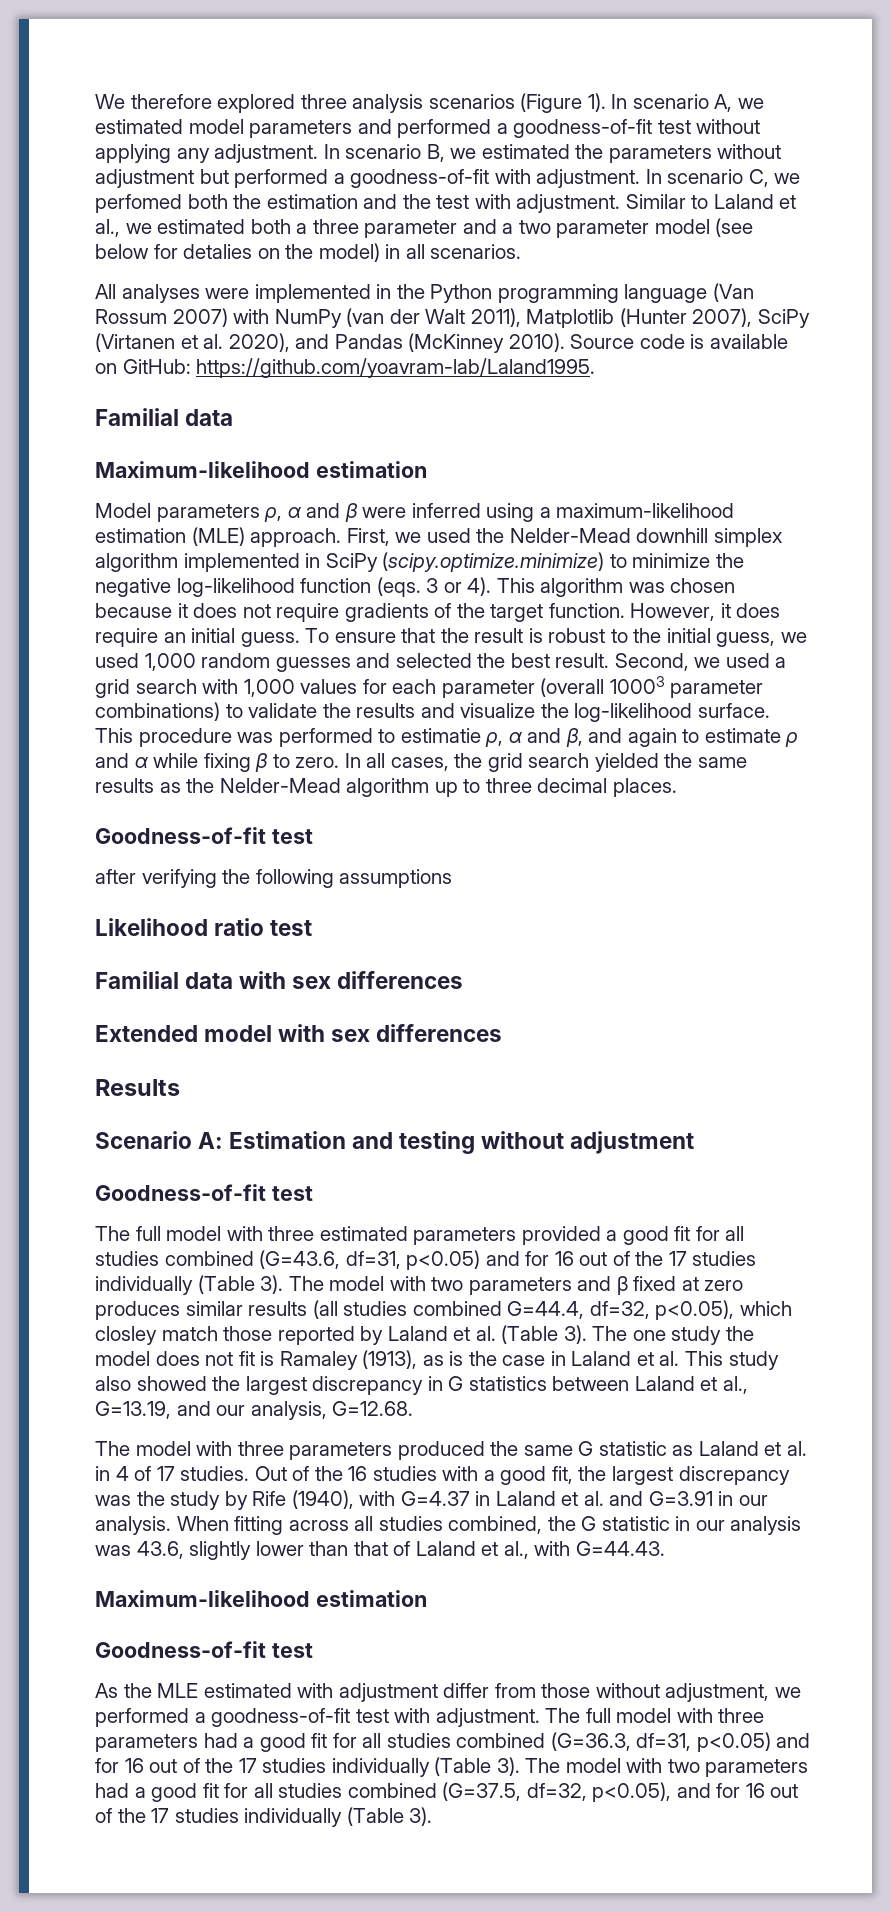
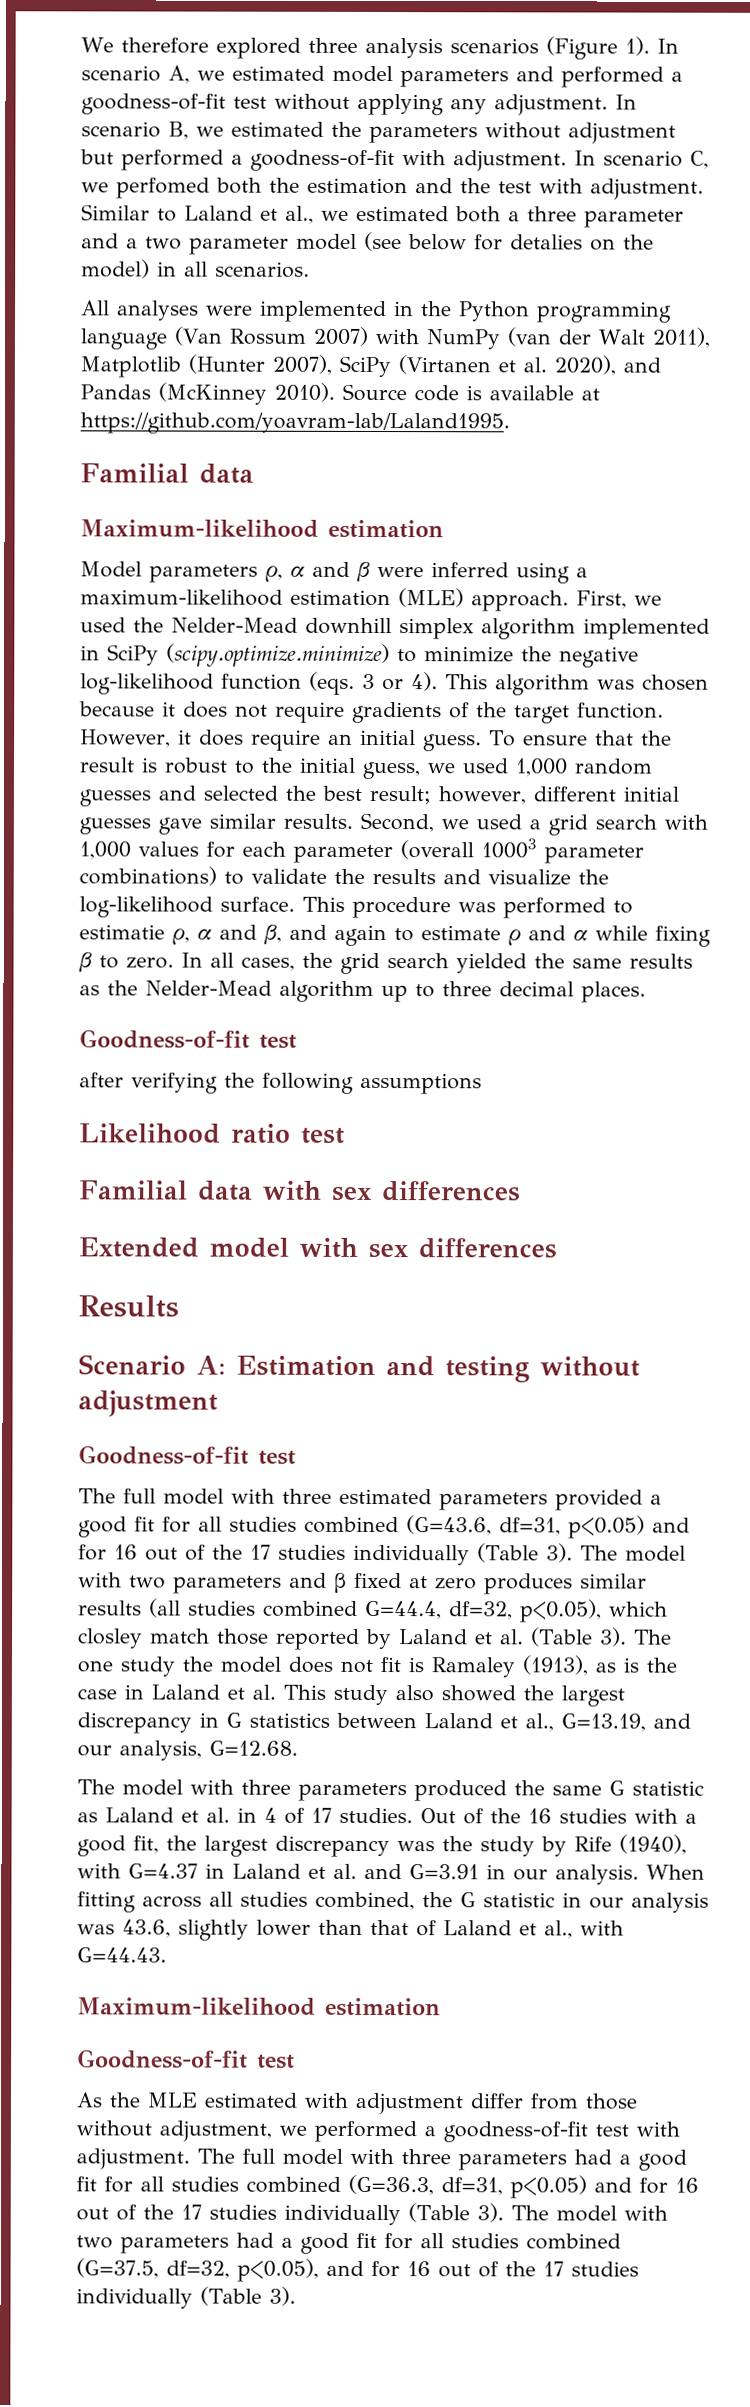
- Source code is available on GitHub: https://github.com/yoavram-lab/Laland1995.
+ Source code is available at https://github.com/yoavram-lab/Laland1995.
- To ensure that the result is robust to the initial guess, we used 1,000 random guesses and selected the best result.
+ To ensure that the result is robust to the initial guess, we used 1,000 random guesses and selected the best result; however, different initial guesses gave similar results.

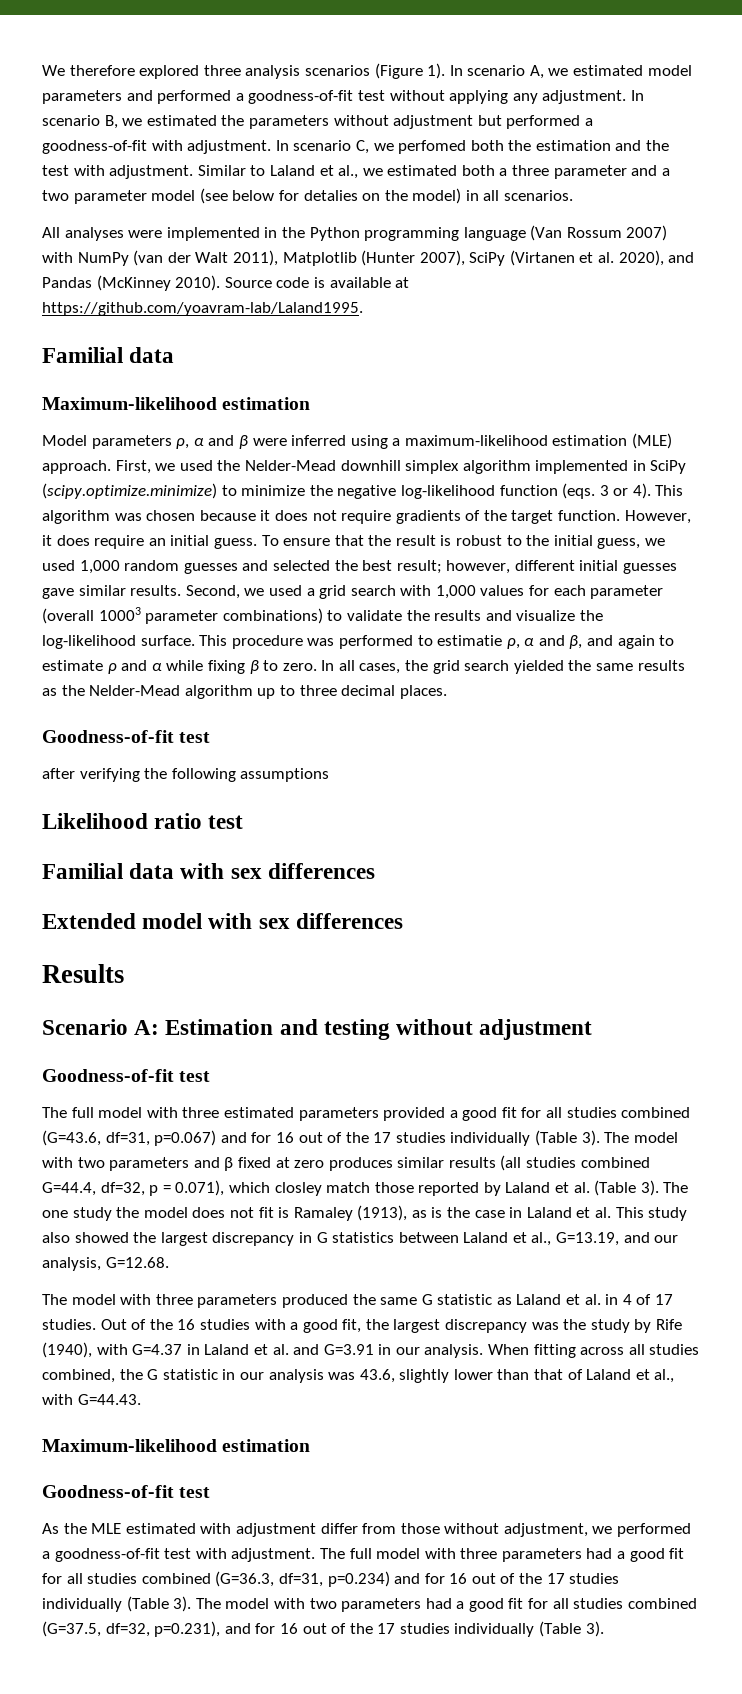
- The full model with three estimated parameters provided a good fit for all studies combined (G=43.6, df=31, p<0.05) and for 16 out of the 17 studies individually (Table 3).
+ The full model with three estimated parameters provided a good fit for all studies combined (G=43.6, df=31, p=0.067) and for 16 out of the 17 studies individually (Table 3).
- The model with two parameters and β fixed at zero produces similar results (all studies combined G=44.4, df=32, p<0.05), which closley match those reported by Laland et al. (Table 3).
+ The model with two parameters and β fixed at zero produces similar results (all studies combined G=44.4, df=32, p = 0.071), which closley match those reported by Laland et al. (Table 3).
- The full model with three parameters had a good fit for all studies combined (G=36.3, df=31, p<0.05) and for 16 out of the 17 studies individually (Table 3).
+ The full model with three parameters had a good fit for all studies combined (G=36.3, df=31, p=0.234) and for 16 out of the 17 studies individually (Table 3).
- The model with two parameters had a good fit for all studies combined (G=37.5, df=32, p<0.05), and for 16 out of the 17 studies individually (Table 3).
+ The model with two parameters had a good fit for all studies combined (G=37.5, df=32, p=0.231), and for 16 out of the 17 studies individually (Table 3).

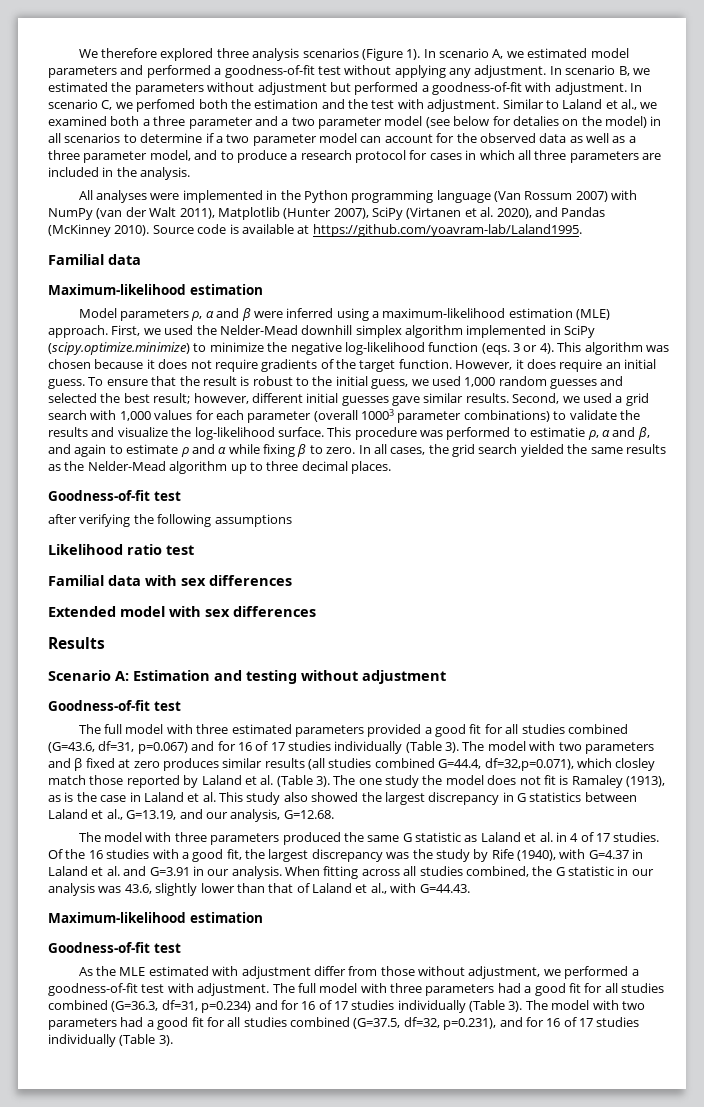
- Similar to Laland et al., we estimated both a three parameter and a two parameter model (see below for detalies on the model) in all scenarios.
+ Similar to Laland et al., we examined both a three parameter and a two parameter model (see below for detalies on the model) in all scenarios to determine if a two parameter model can account for the observed data as well as a three parameter model, and to produce a research protocol for cases in which all three parameters are included in the analysis.
- The full model with three estimated parameters provided a good fit for all studies combined (G=43.6, df=31, p=0.067) and for 16 out of the 17 studies individually (Table 3).
+ The full model with three estimated parameters provided a good fit for all studies combined (G=43.6, df=31, p=0.067) and for 16 of 17 studies individually (Table 3).
- The model with two parameters and β fixed at zero produces similar results (all studies combined G=44.4, df=32, p = 0.071), which closley match those reported by Laland et al. (Table 3).
+ The model with two parameters and β fixed at zero produces similar results (all studies combined G=44.4, df=32,p=0.071), which closley match those reported by Laland et al. (Table 3).
- Out of the 16 studies with a good fit, the largest discrepancy was the study by Rife (1940), with G=4.37 in Laland et al. and G=3.91 in our analysis.
+ Of the 16 studies with a good fit, the largest discrepancy was the study by Rife (1940), with G=4.37 in Laland et al. and G=3.91 in our analysis.
- The full model with three parameters had a good fit for all studies combined (G=36.3, df=31, p=0.234) and for 16 out of the 17 studies individually (Table 3).
+ The full model with three parameters had a good fit for all studies combined (G=36.3, df=31, p=0.234) and for 16 of 17 studies individually (Table 3).
- The model with two parameters had a good fit for all studies combined (G=37.5, df=32, p=0.231), and for 16 out of the 17 studies individually (Table 3).
+ The model with two parameters had a good fit for all studies combined (G=37.5, df=32, p=0.231), and for 16 of 17 studies individually (Table 3).

